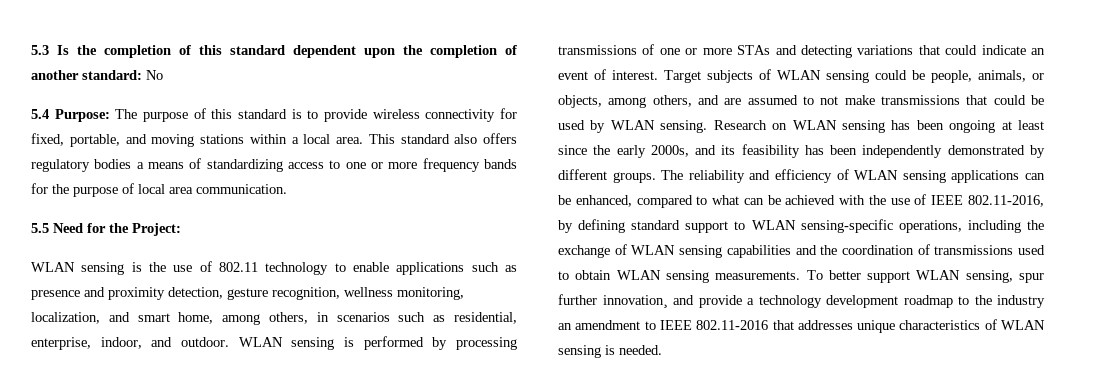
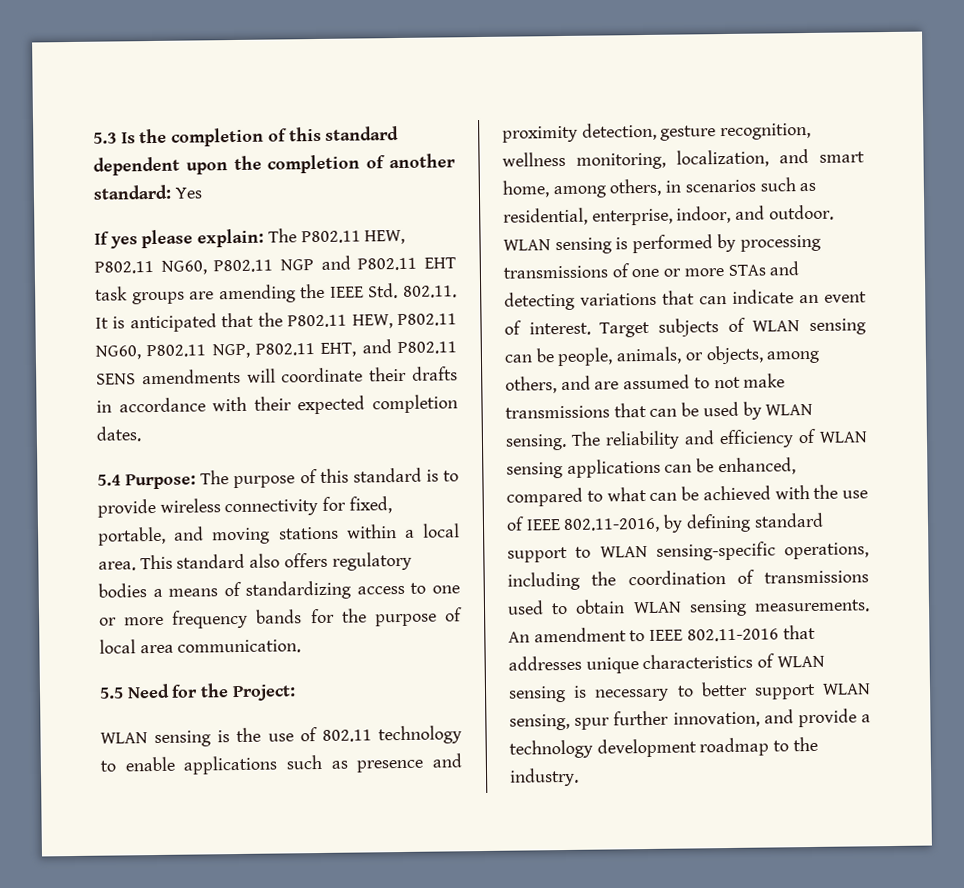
- 5.3 Is the completion of this standard dependent upon the completion of another standard: No
+ 5.3 Is the completion of this standard dependent upon the completion of another standard: Yes
+ If yes please explain: The P802.11 HEW, P802.11 NG60, P802.11 NGP and P802.11 EHT task groups are amending the IEEE Std. 802.11. It is anticipated that the P802.11 HEW, P802.11 NG60, P802.11 NGP, P802.11 EHT, and P802.11 SENS amendments will coordinate their drafts in accordance with their expected completion dates.
- WLAN sensing is performed by processing transmissions of one or more STAs and detecting variations that could indicate an event of interest.
+ WLAN sensing is performed by processing transmissions of one or more STAs and detecting variations that can indicate an event of interest.
- Target subjects of WLAN sensing could be people, animals, or objects, among others, and are assumed to not make transmissions that could be used by WLAN sensing.
+ Target subjects of WLAN sensing can be people, animals, or objects, among others, and are assumed to not make transmissions that can be used by WLAN sensing.
- Research on WLAN sensing has been ongoing at least since the early 2000s, and its feasibility has been independently demonstrated by different groups.
- The reliability and efficiency of WLAN sensing applications can be enhanced, compared to what can be achieved with the use of IEEE 802.11-2016, by defining standard support to WLAN sensing-specific operations, including the exchange of WLAN sensing capabilities and the coordination of transmissions used to obtain WLAN sensing measurements.
+ The reliability and efficiency of WLAN sensing applications can be enhanced, compared to what can be achieved with the use of IEEE 802.11-2016, by defining standard support to WLAN sensing-specific operations, including the coordination of transmissions used to obtain WLAN sensing measurements.
- To better support WLAN sensing, spur further innovation¸ and provide a technology development roadmap to the industry an amendment to IEEE 802.11-2016 that addresses unique characteristics of WLAN sensing is needed.
+ An amendment to IEEE 802.11-2016 that addresses unique characteristics of WLAN sensing is necessary to better support WLAN sensing, spur further innovation, and provide a technology development roadmap to the industry.

